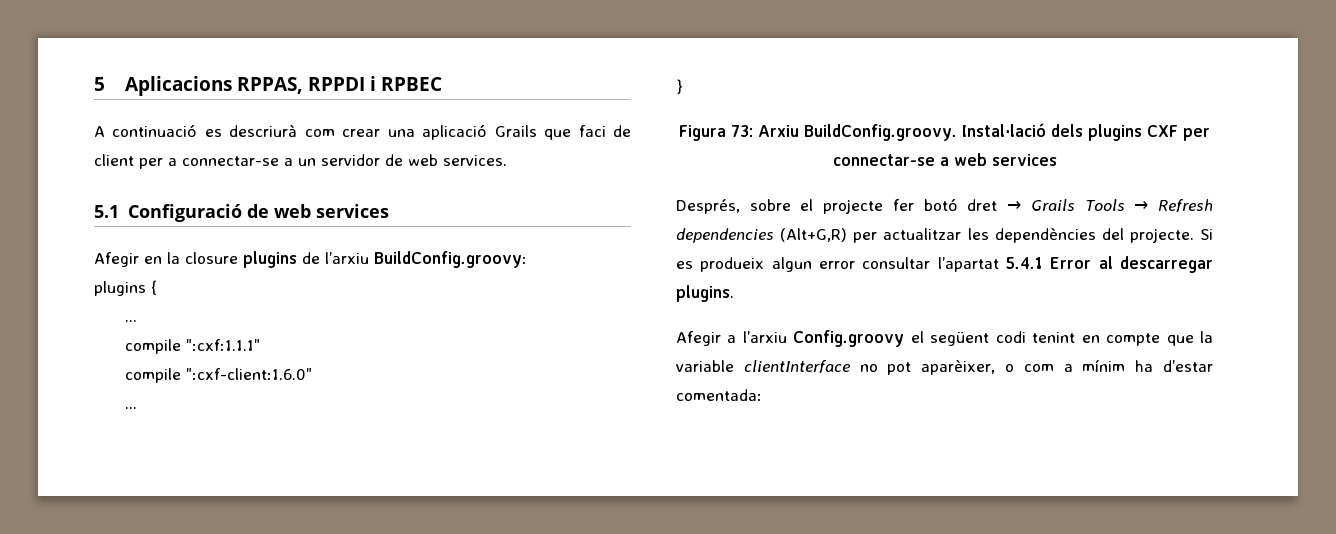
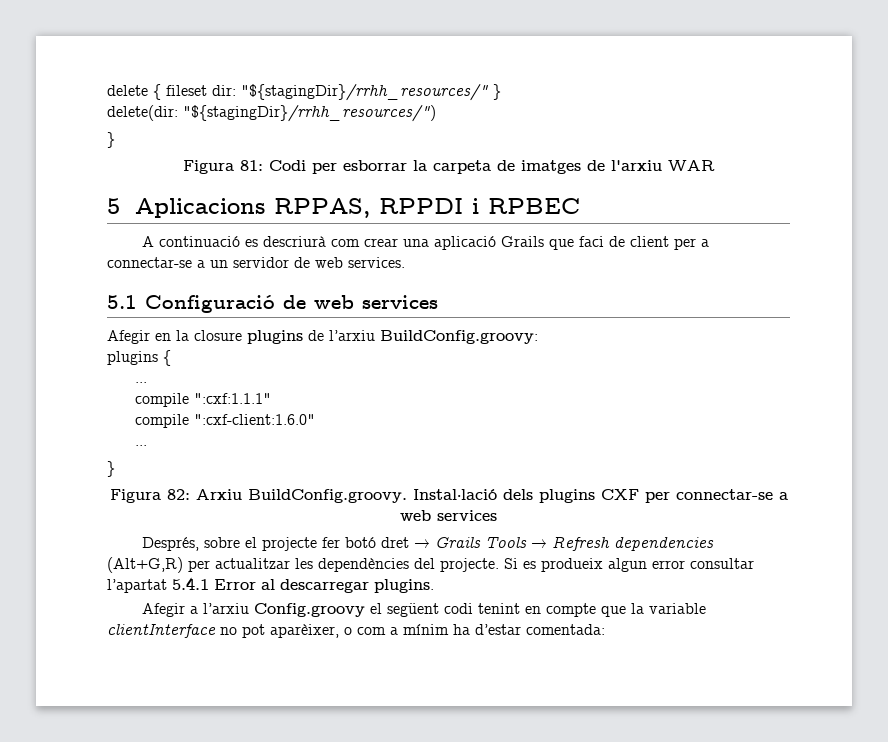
+ delete { fileset dir: "${stagingDir}/rrhh_resources/" }
+ delete(dir: "${stagingDir}/rrhh_resources/")
+ }
+ Figura 81: Codi per esborrar la carpeta de imatges de l'arxiu WAR
- Figura 73: Arxiu BuildConfig.groovy. Instal·lació dels plugins CXF per connectar-se a web services
+ Figura 82: Arxiu BuildConfig.groovy. Instal·lació dels plugins CXF per connectar-se a web services

